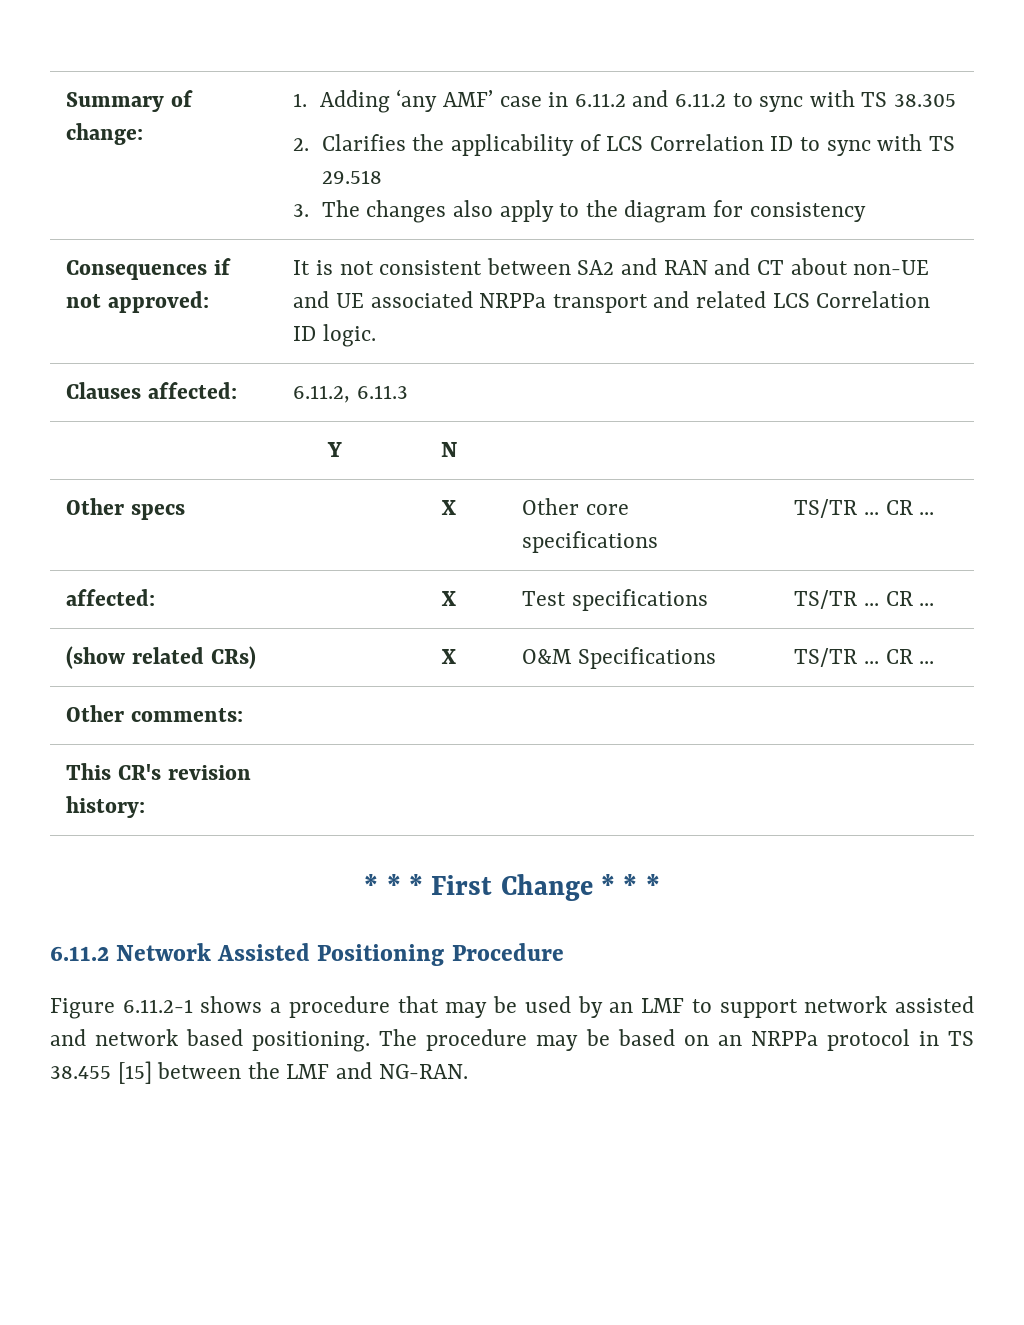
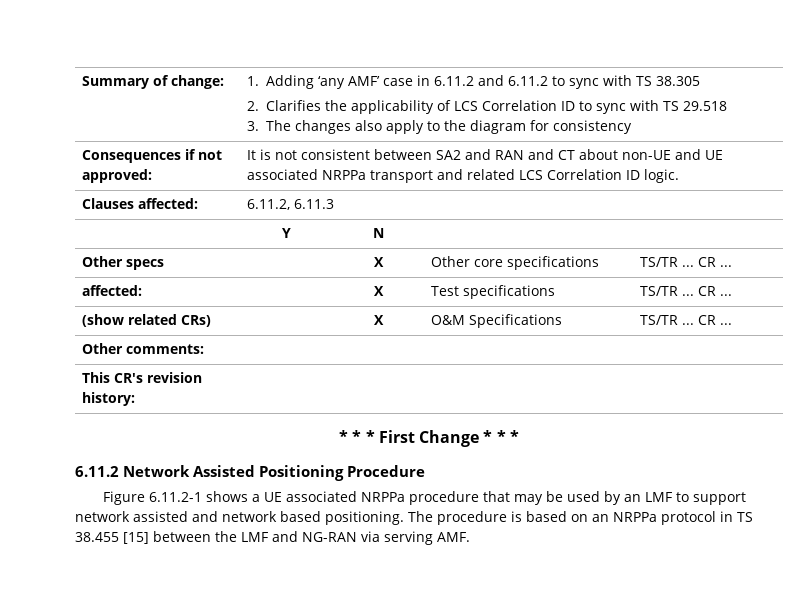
- Figure 6.11.2-1 shows a procedure that may be used by an LMF to support network assisted and network based positioning.
+ Figure 6.11.2-1 shows a UE associated NRPPa procedure that may be used by an LMF to support network assisted and network based positioning.
- The procedure may be based on an NRPPa protocol in TS 38.455 [15] between the LMF and NG-RAN.
+ The procedure is based on an NRPPa protocol in TS 38.455 [15] between the LMF and NG-RAN via serving AMF.

